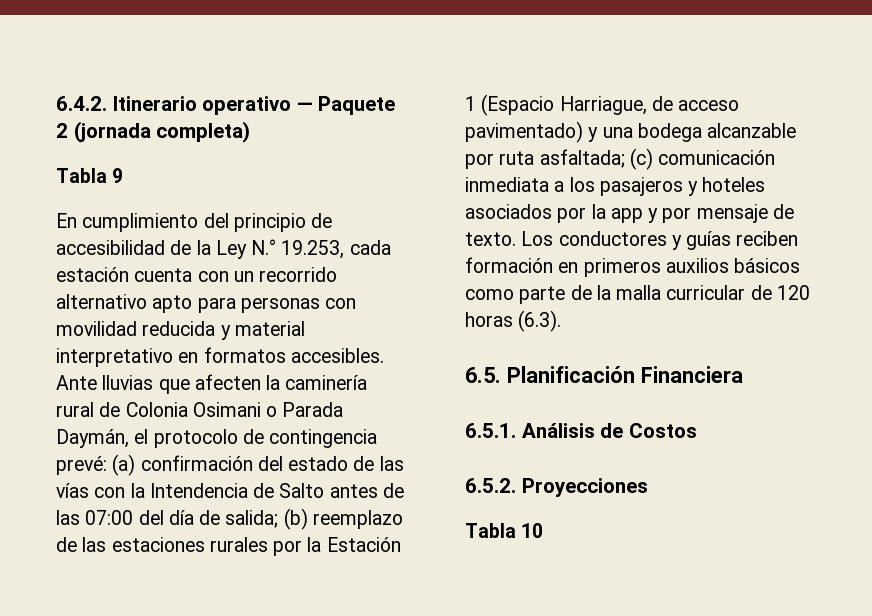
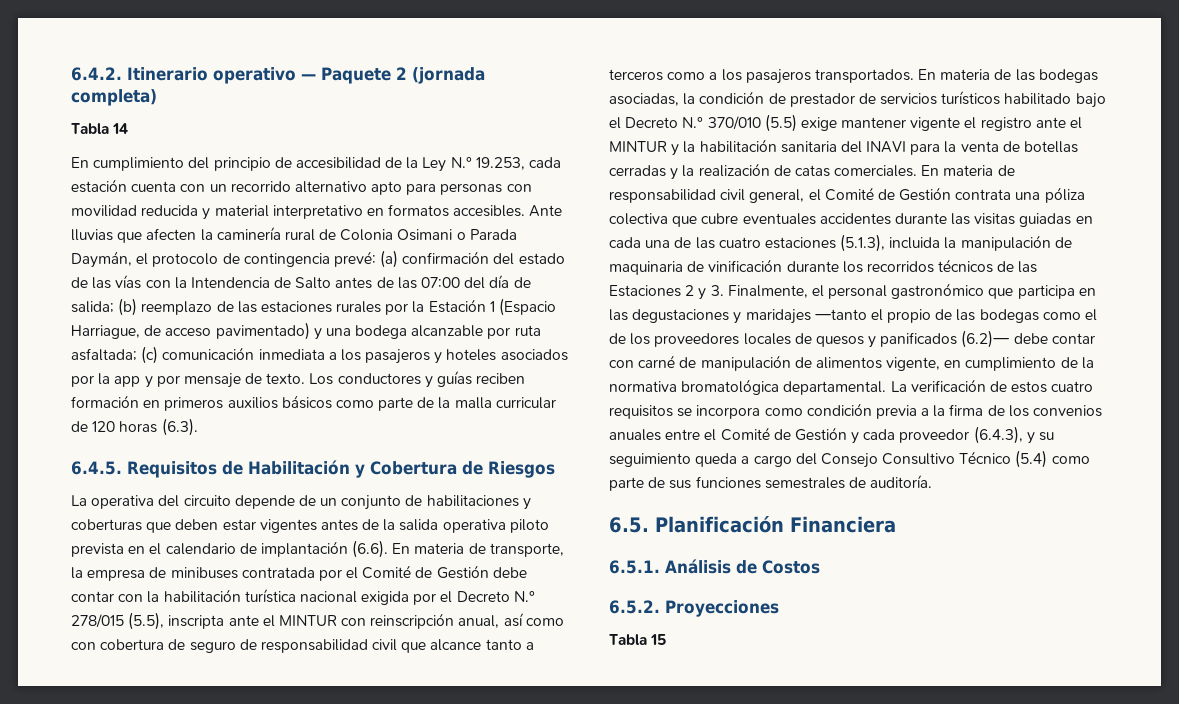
- Tabla 9
+ Tabla 14
+ 6.4.5. Requisitos de Habilitación y Cobertura de Riesgos
+ La operativa del circuito depende de un conjunto de habilitaciones y coberturas que deben estar vigentes antes de la salida operativa piloto prevista en el calendario de implantación (6.6). En materia de transporte, la empresa de minibuses contratada por el Comité de Gestión debe contar con la habilitación turística nacional exigida por el Decreto N.° 278/015 (5.5), inscripta ante el MINTUR con reinscripción anual, así como con cobertura de seguro de responsabilidad civil que alcance tanto a terceros como a los pasajeros transportados. En materia de las bodegas asociadas, la condición de prestador de servicios turísticos habilitado bajo el Decreto N.° 370/010 (5.5) exige mantener vigente el registro ante el MINTUR y la habilitación sanitaria del INAVI para la venta de botellas cerradas y la realización de catas comerciales. En materia de responsabilidad civil general, el Comité de Gestión contrata una póliza colectiva que cubre eventuales accidentes durante las visitas guiadas en cada una de las cuatro estaciones (5.1.3), incluida la manipulación de maquinaria de vinificación durante los recorridos técnicos de las Estaciones 2 y 3. Finalmente, el personal gastronómico que participa en las degustaciones y maridajes —tanto el propio de las bodegas como el de los proveedores locales de quesos y panificados (6.2)— debe contar con carné de manipulación de alimentos vigente, en cumplimiento de la normativa bromatológica departamental. La verificación de estos cuatro requisitos se incorpora como condición previa a la firma de los convenios anuales entre el Comité de Gestión y cada proveedor (6.4.3), y su seguimiento queda a cargo del Consejo Consultivo Técnico (5.4) como parte de sus funciones semestrales de auditoría.
- Tabla 10
+ Tabla 15

